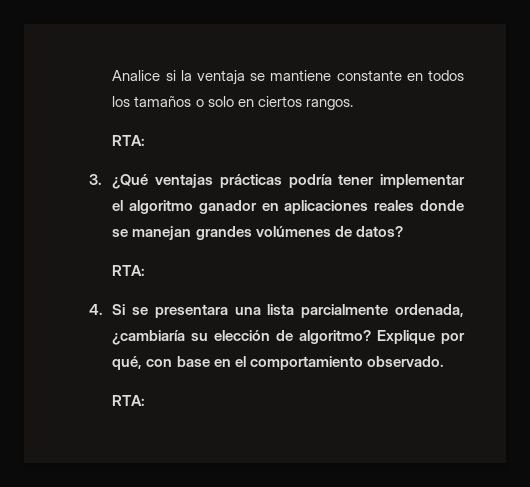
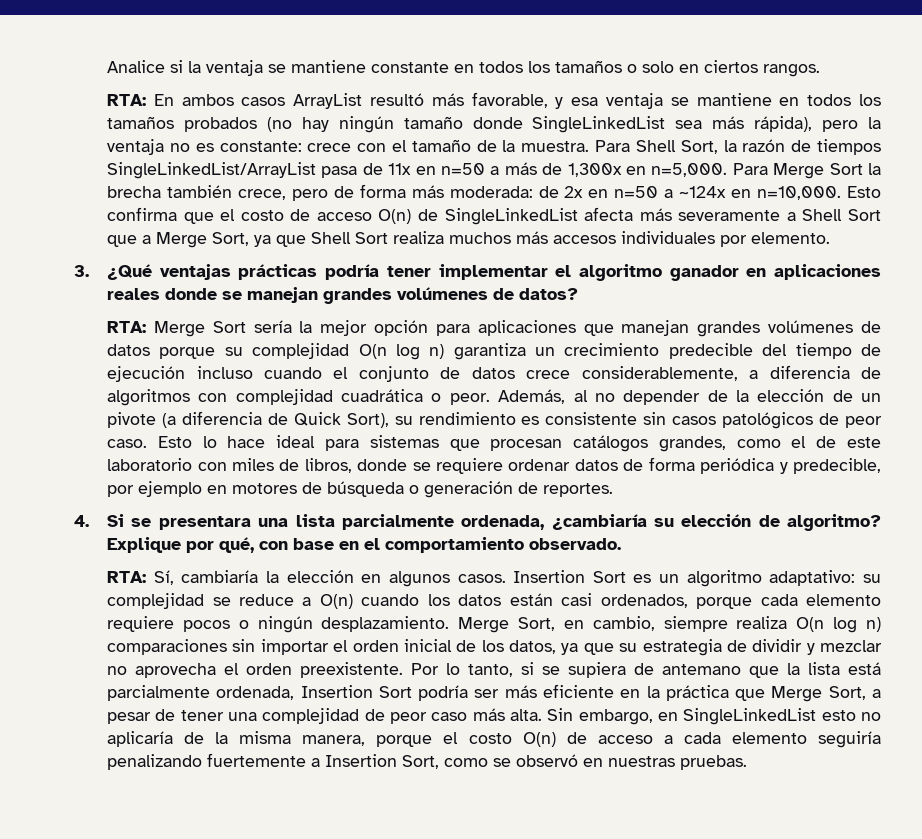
  Analice si la ventaja se mantiene constante en todos los tamaños o solo en ciertos rangos.
- RTA:
+ RTA: En ambos casos ArrayList resultó más favorable, y esa ventaja se mantiene en todos los tamaños probados (no hay ningún tamaño donde SingleLinkedList sea más rápida), pero la ventaja no es constante: crece con el tamaño de la muestra. Para Shell Sort, la razón de tiempos SingleLinkedList/ArrayList pasa de 11x en n=50 a más de 1,300x en n=5,000. Para Merge Sort la brecha también crece, pero de forma más moderada: de 2x en n=50 a ~124x en n=10,000. Esto confirma que el costo de acceso O(n) de SingleLinkedList afecta más severamente a Shell Sort que a Merge Sort, ya que Shell Sort realiza muchos más accesos individuales por elemento.
  3. ¿Qué ventajas prácticas podría tener implementar el algoritmo ganador en aplicaciones reales donde se manejan grandes volúmenes de datos?
- RTA:
+ RTA: Merge Sort sería la mejor opción para aplicaciones que manejan grandes volúmenes de datos porque su complejidad O(n log n) garantiza un crecimiento predecible del tiempo de ejecución incluso cuando el conjunto de datos crece considerablemente, a diferencia de algoritmos con complejidad cuadrática o peor. Además, al no depender de la elección de un pivote (a diferencia de Quick Sort), su rendimiento es consistente sin casos patológicos de peor caso. Esto lo hace ideal para sistemas que procesan catálogos grandes, como el de este laboratorio con miles de libros, donde se requiere ordenar datos de forma periódica y predecible, por ejemplo en motores de búsqueda o generación de reportes.
  Explique por qué, con base en el comportamiento observado.
- RTA:
+ RTA: Sí, cambiaría la elección en algunos casos. Insertion Sort es un algoritmo adaptativo: su complejidad se reduce a O(n) cuando los datos están casi ordenados, porque cada elemento requiere pocos o ningún desplazamiento. Merge Sort, en cambio, siempre realiza O(n log n) comparaciones sin importar el orden inicial de los datos, ya que su estrategia de dividir y mezclar no aprovecha el orden preexistente. Por lo tanto, si se supiera de antemano que la lista está parcialmente ordenada, Insertion Sort podría ser más eficiente en la práctica que Merge Sort, a pesar de tener una complejidad de peor caso más alta. Sin embargo, en SingleLinkedList esto no aplicaría de la misma manera, porque el costo O(n) de acceso a cada elemento seguiría penalizando fuertemente a Insertion Sort, como se observó en nuestras pruebas.

